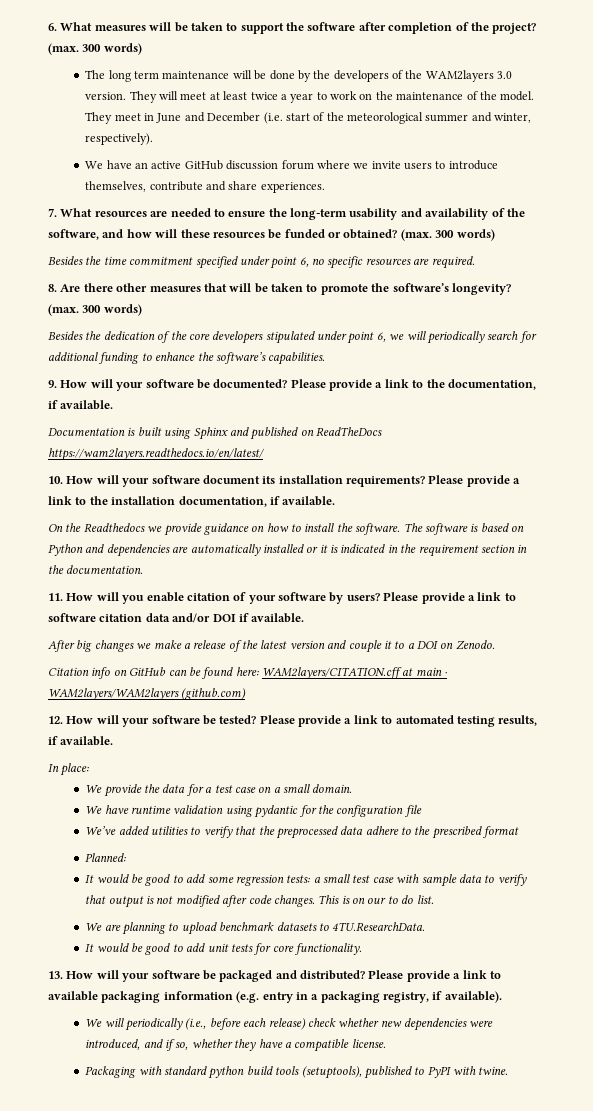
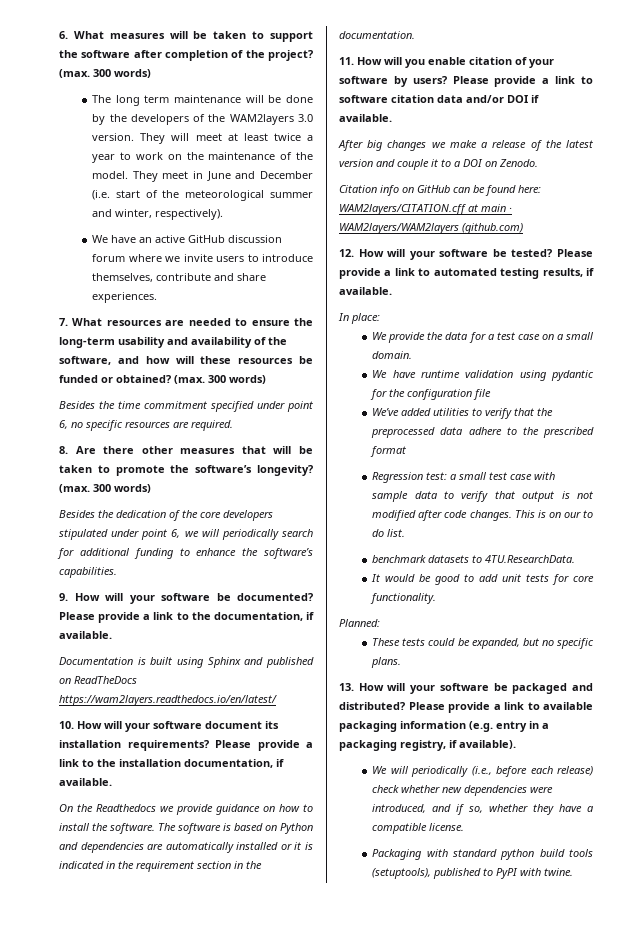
- Planned:
- It would be good to add some regression tests: a small test case with sample data to verify that output is not modified after code changes.
+ Regression test: a small test case with sample data to verify that output is not modified after code changes.
- We are planning to upload benchmark datasets to 4TU.ResearchData.
+ benchmark datasets to 4TU.ResearchData.
+ Planned:
+ These tests could be expanded, but no specific plans.

